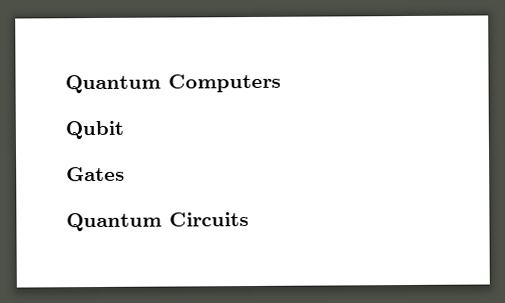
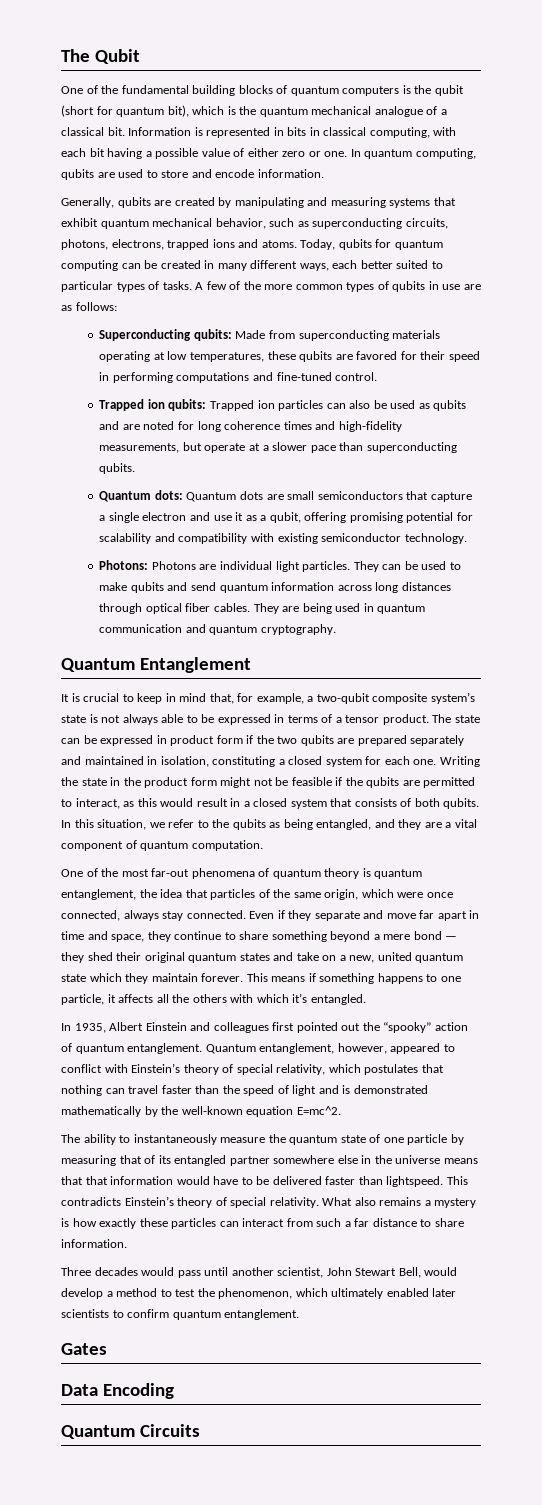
- Quantum Computers
- Qubit
+ The Qubit
+ One of the fundamental building blocks of quantum computers is the qubit (short for quantum bit), which is the quantum mechanical analogue of a classical bit. Information is represented in bits in classical computing, with each bit having a possible value of either zero or one. In quantum computing, qubits are used to store and encode information.
+ Generally, qubits are created by manipulating and measuring systems that exhibit quantum mechanical behavior, such as superconducting circuits, photons, electrons, trapped ions and atoms. Today, qubits for quantum computing can be created in many different ways, each better suited to particular types of tasks. A few of the more common types of qubits in use are as follows:
+ Superconducting qubits: Made from superconducting materials operating at low temperatures, these qubits are favored for their speed in performing computations and fine-tuned control.
+ Trapped ion qubits: Trapped ion particles can also be used as qubits and are noted for long coherence times and high-fidelity measurements, but operate at a slower pace than superconducting qubits.
+ Quantum dots: Quantum dots are small semiconductors that capture a single electron and use it as a qubit, offering promising potential for scalability and compatibility with existing semiconductor technology.
+ Photons: Photons are individual light particles. They can be used to make qubits and send quantum information across long distances through optical fiber cables. They are being used in quantum communication and quantum cryptography.
+ Quantum Entanglement
+ It is crucial to keep in mind that, for example, a two-qubit composite system’s state is not always able to be expressed in terms of a tensor product. The state can be expressed in product form if the two qubits are prepared separately and maintained in isolation, constituting a closed system for each one. Writing the state in the product form might not be feasible if the qubits are permitted to interact, as this would result in a closed system that consists of both qubits. In this situation, we refer to the qubits as being entangled, and they are a vital component of quantum computation.
+ One of the most far-out phenomena of quantum theory is quantum entanglement, the idea that particles of the same origin, which were once connected, always stay connected. Even if they separate and move far apart in time and space, they continue to share something beyond a mere bond — they shed their original quantum states and take on a new, united quantum state which they maintain forever. This means if something happens to one particle, it affects all the others with which it’s entangled.
+ In 1935, Albert Einstein and colleagues first pointed out the “spooky” action of quantum entanglement. Quantum entanglement, however, appeared to conflict with Einstein’s theory of special relativity, which postulates that nothing can travel faster than the speed of light and is demonstrated mathematically by the well-known equation E=mc^2.
+ The ability to instantaneously measure the quantum state of one particle by measuring that of its entangled partner somewhere else in the universe means that that information would have to be delivered faster than lightspeed. This contradicts Einstein’s theory of special relativity. What also remains a mystery is how exactly these particles can interact from such a far distance to share information.
+ Three decades would pass until another scientist, John Stewart Bell, would develop a method to test the phenomenon, which ultimately enabled later scientists to confirm quantum entanglement.
+ Data Encoding

